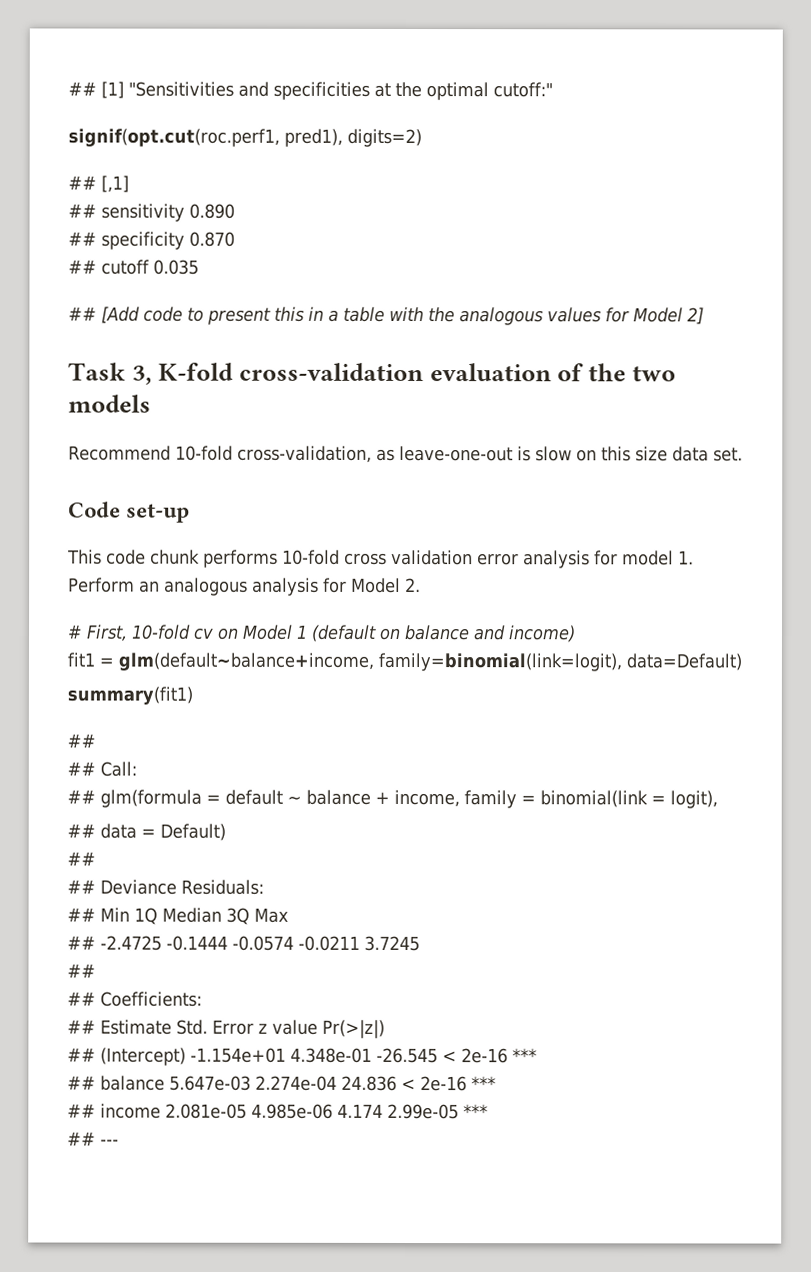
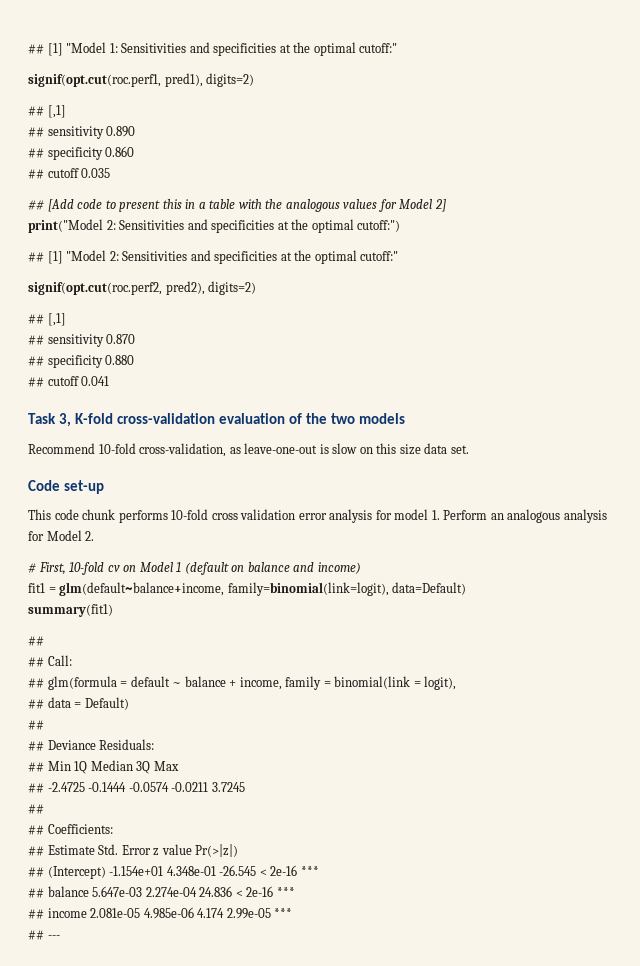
- ## [1] "Sensitivities and specificities at the optimal cutoff:"
+ ## [1] "Model 1: Sensitivities and specificities at the optimal cutoff:"
- ## specificity 0.870
+ ## specificity 0.860
+ print("Model 2: Sensitivities and specificities at the optimal cutoff:")
+ ## [1] "Model 2: Sensitivities and specificities at the optimal cutoff:"
+ signif(opt.cut(roc.perf2, pred2), digits=2)
+ ## [,1]
+ ## sensitivity 0.870
+ ## specificity 0.880
+ ## cutoff 0.041

